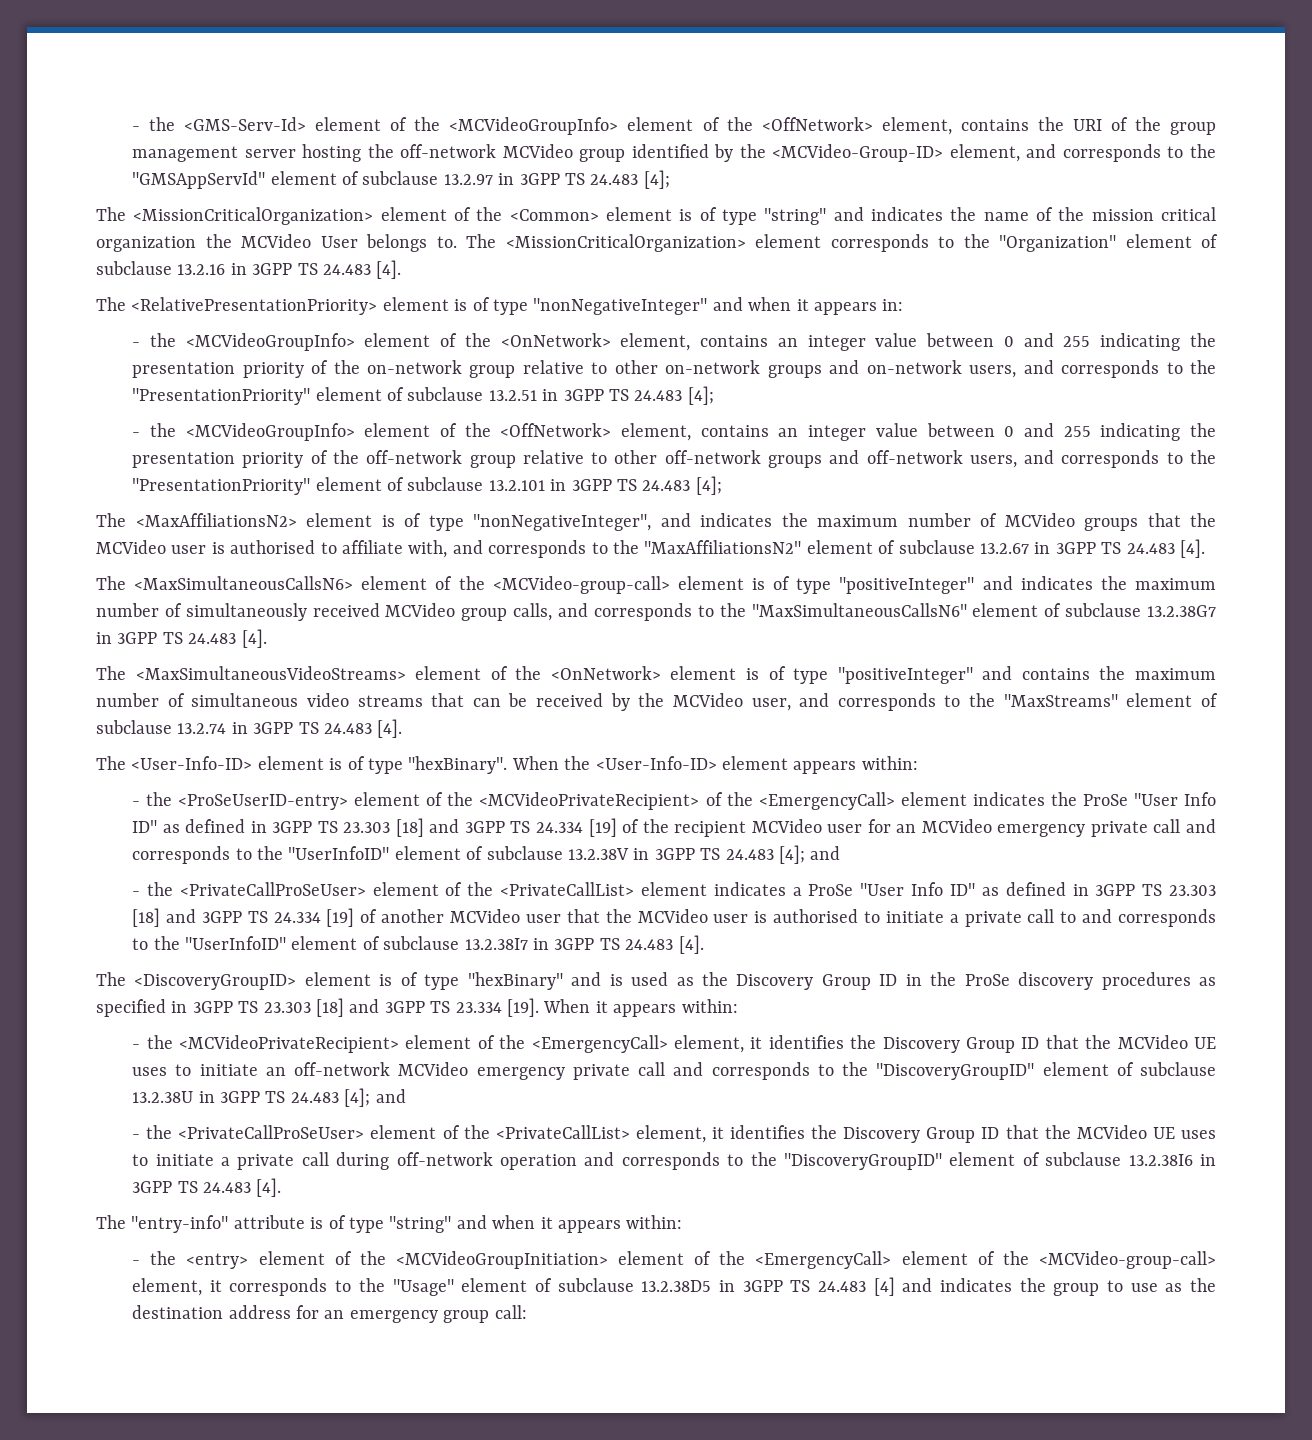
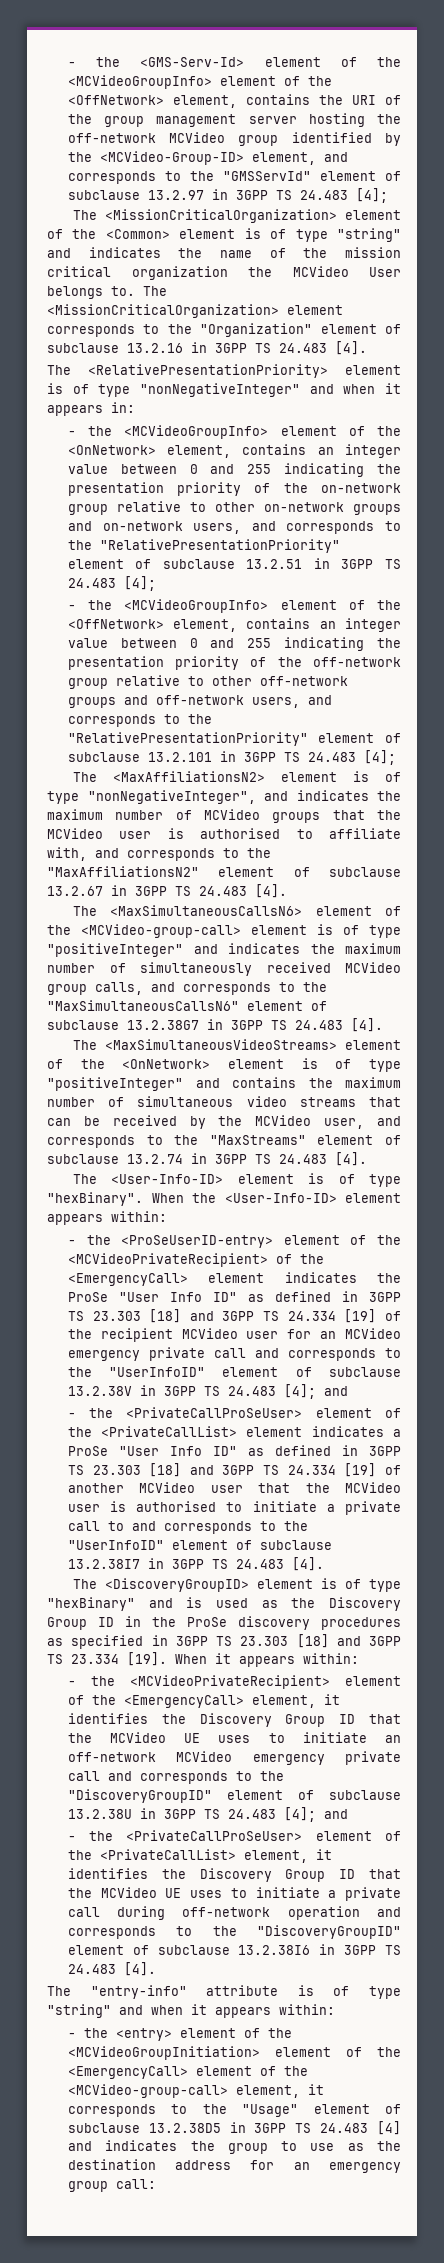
- - the <GMS-Serv-Id> element of the <MCVideoGroupInfo> element of the <OffNetwork> element, contains the URI of the group management server hosting the off-network MCVideo group identified by the <MCVideo-Group-ID> element, and corresponds to the "GMSAppServId" element of subclause 13.2.97 in 3GPP TS 24.483 [4];
+ - the <GMS-Serv-Id> element of the <MCVideoGroupInfo> element of the <OffNetwork> element, contains the URI of the group management server hosting the off-network MCVideo group identified by the <MCVideo-Group-ID> element, and corresponds to the "GMSServId" element of subclause 13.2.97 in 3GPP TS 24.483 [4];
- - the <MCVideoGroupInfo> element of the <OnNetwork> element, contains an integer value between 0 and 255 indicating the presentation priority of the on-network group relative to other on-network groups and on-network users, and corresponds to the "PresentationPriority" element of subclause 13.2.51 in 3GPP TS 24.483 [4];
+ - the <MCVideoGroupInfo> element of the <OnNetwork> element, contains an integer value between 0 and 255 indicating the presentation priority of the on-network group relative to other on-network groups and on-network users, and corresponds to the "RelativePresentationPriority" element of subclause 13.2.51 in 3GPP TS 24.483 [4];
- - the <MCVideoGroupInfo> element of the <OffNetwork> element, contains an integer value between 0 and 255 indicating the presentation priority of the off-network group relative to other off-network groups and off-network users, and corresponds to the "PresentationPriority" element of subclause 13.2.101 in 3GPP TS 24.483 [4];
+ - the <MCVideoGroupInfo> element of the <OffNetwork> element, contains an integer value between 0 and 255 indicating the presentation priority of the off-network group relative to other off-network groups and off-network users, and corresponds to the "RelativePresentationPriority" element of subclause 13.2.101 in 3GPP TS 24.483 [4];

